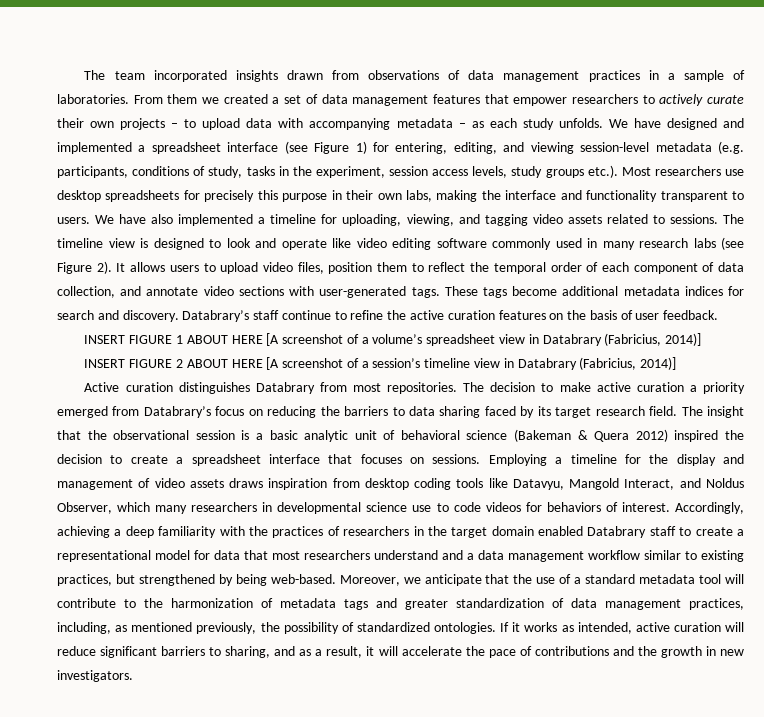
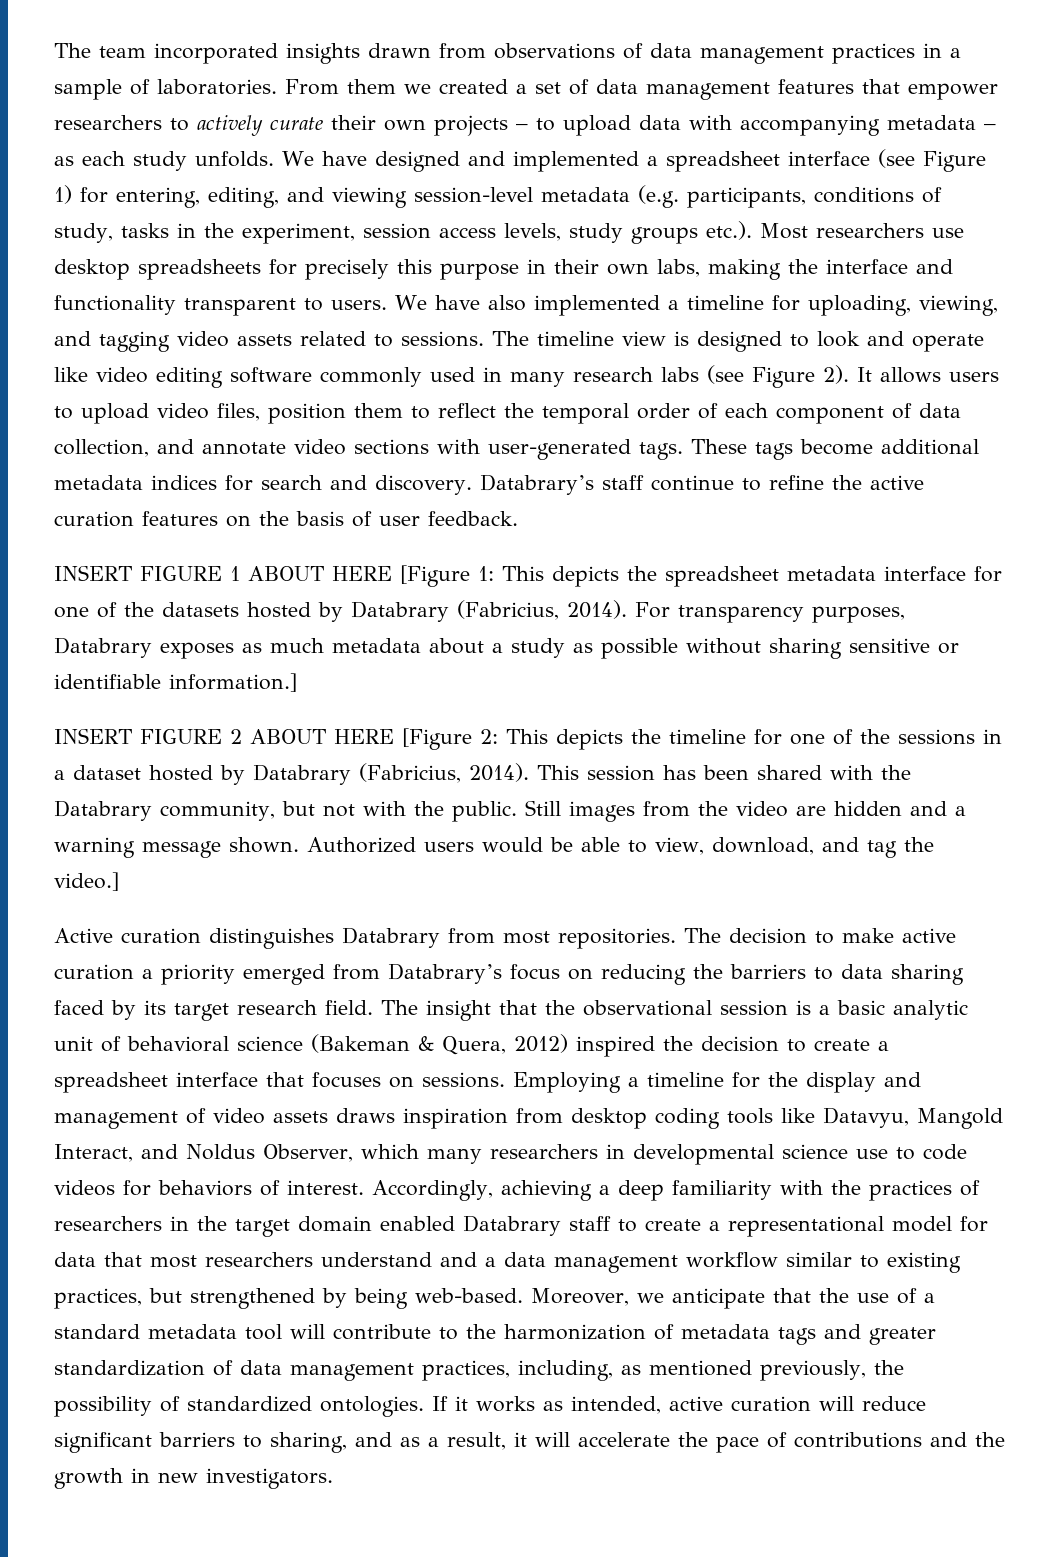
- INSERT FIGURE 1 ABOUT HERE [A screenshot of a volume’s spreadsheet view in Databrary (Fabricius, 2014)]
+ INSERT FIGURE 1 ABOUT HERE [Figure 1: This depicts the spreadsheet metadata interface for one of the datasets hosted by Databrary (Fabricius, 2014). For transparency purposes, Databrary exposes as much metadata about a study as possible without sharing sensitive or identifiable information.]
- INSERT FIGURE 2 ABOUT HERE [A screenshot of a session’s timeline view in Databrary (Fabricius, 2014)]
+ INSERT FIGURE 2 ABOUT HERE [Figure 2: This depicts the timeline for one of the sessions in a dataset hosted by Databrary (Fabricius, 2014). This session has been shared with the Databrary community, but not with the public. Still images from the video are hidden and a warning message shown. Authorized users would be able to view, download, and tag the video.]
- The insight that the observational session is a basic analytic unit of behavioral science (Bakeman & Quera 2012) inspired the decision to create a spreadsheet interface that focuses on sessions.
+ The insight that the observational session is a basic analytic unit of behavioral science (Bakeman & Quera, 2012) inspired the decision to create a spreadsheet interface that focuses on sessions.

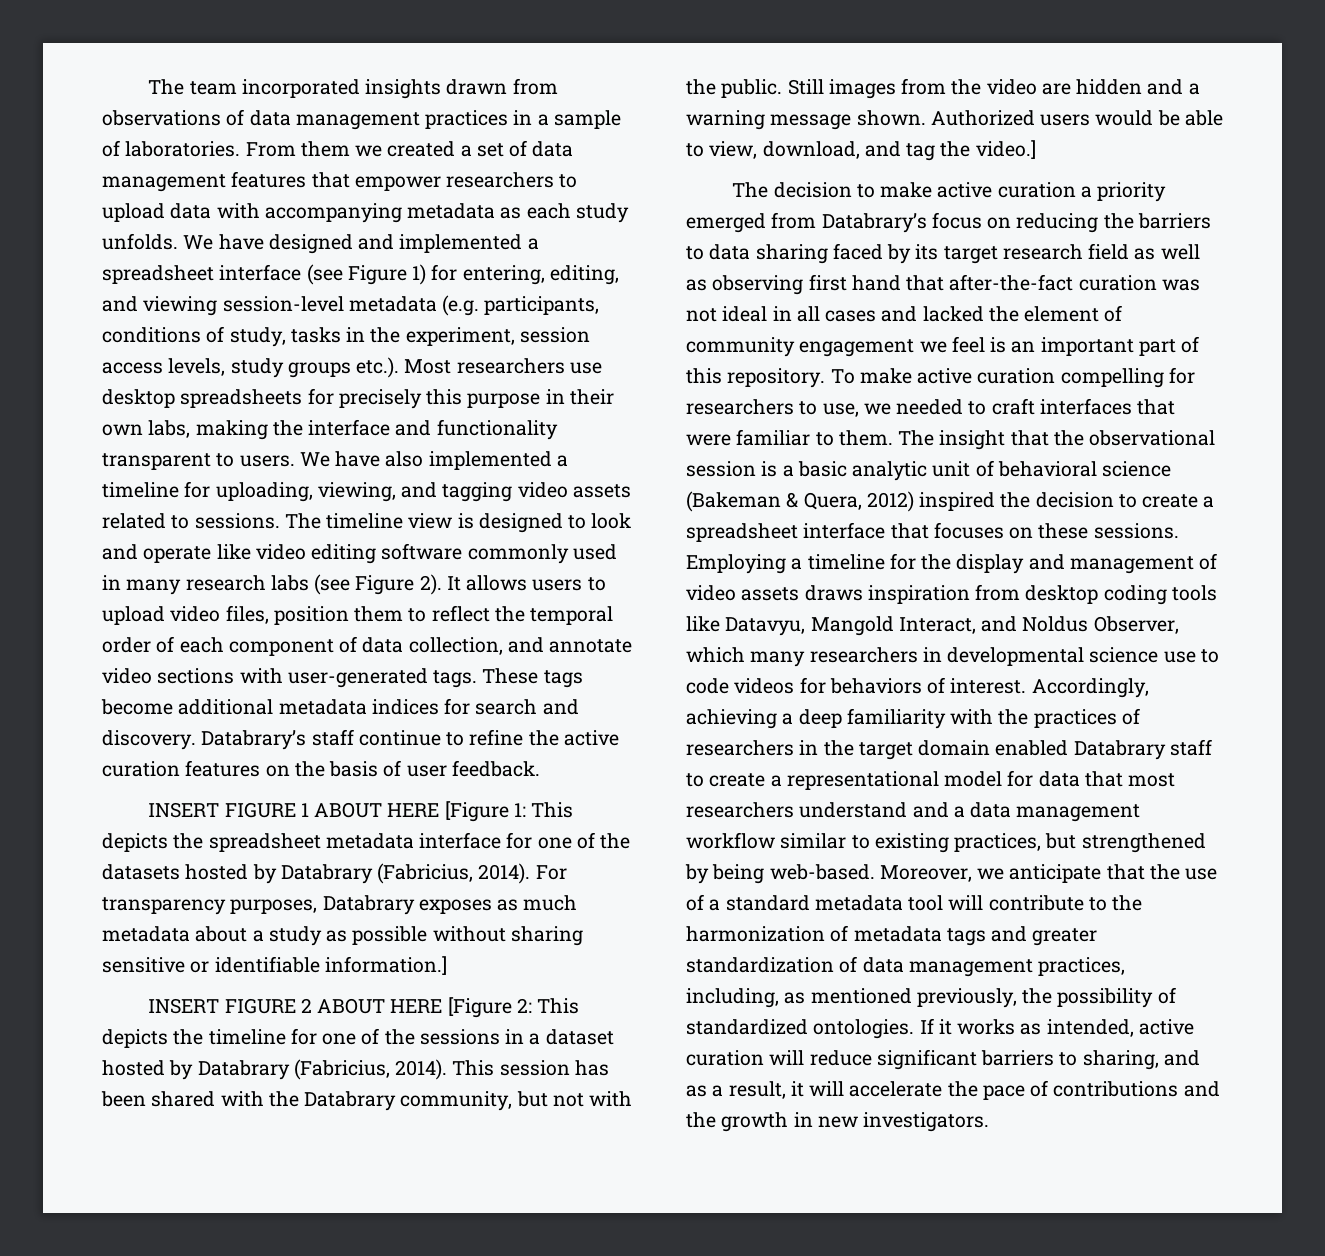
- From them we created a set of data management features that empower researchers to actively curate their own projects – to upload data with accompanying metadata – as each study unfolds.
+ From them we created a set of data management features that empower researchers to upload data with accompanying metadata as each study unfolds.
- Active curation distinguishes Databrary from most repositories. The decision to make active curation a priority emerged from Databrary’s focus on reducing the barriers to data sharing faced by its target research field.
+ The decision to make active curation a priority emerged from Databrary’s focus on reducing the barriers to data sharing faced by its target research field as well as observing first hand that after-the-fact curation was not ideal in all cases and lacked the element of community engagement we feel is an important part of this repository. To make active curation compelling for researchers to use, we needed to craft interfaces that were familiar to them.
- The insight that the observational session is a basic analytic unit of behavioral science (Bakeman & Quera, 2012) inspired the decision to create a spreadsheet interface that focuses on sessions.
+ The insight that the observational session is a basic analytic unit of behavioral science (Bakeman & Quera, 2012) inspired the decision to create a spreadsheet interface that focuses on these sessions.

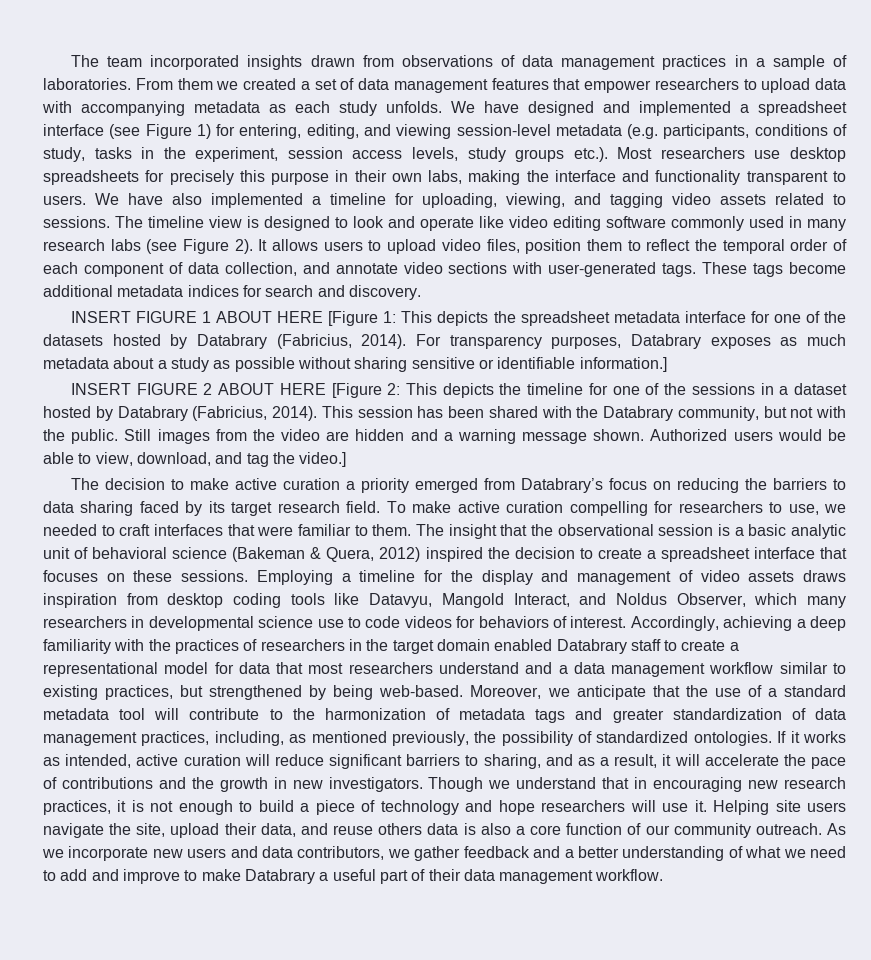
- Databrary’s staff continue to refine the active curation features on the basis of user feedback.
- The decision to make active curation a priority emerged from Databrary’s focus on reducing the barriers to data sharing faced by its target research field as well as observing first hand that after-the-fact curation was not ideal in all cases and lacked the element of community engagement we feel is an important part of this repository.
+ The decision to make active curation a priority emerged from Databrary’s focus on reducing the barriers to data sharing faced by its target research field.
+ Though we understand that in encouraging new research practices, it is not enough to build a piece of technology and hope researchers will use it. Helping site users navigate the site, upload their data, and reuse others data is also a core function of our community outreach. As we incorporate new users and data contributors, we gather feedback and a better understanding of what we need to add and improve to make Databrary a useful part of their data management workflow.

